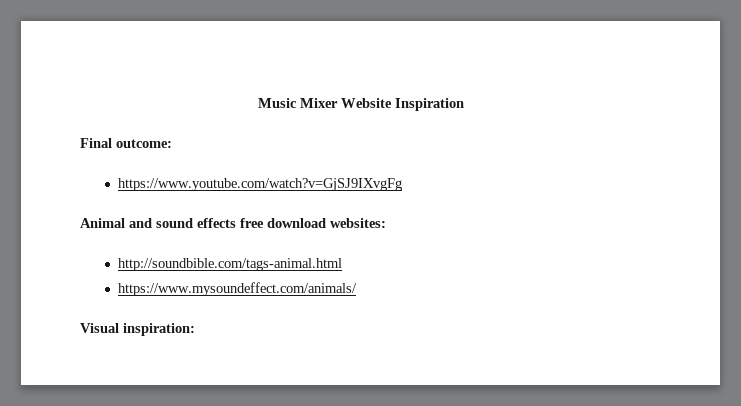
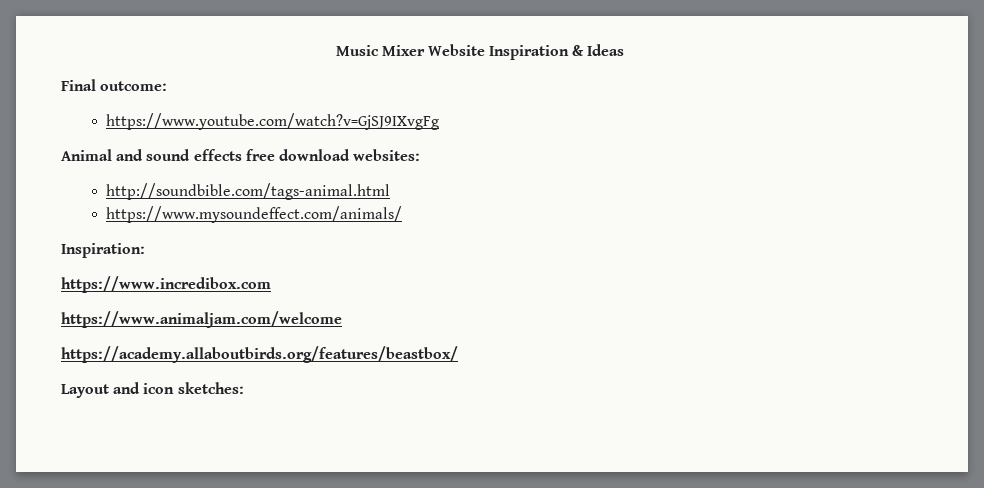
- Music Mixer Website Inspiration
+ Music Mixer Website Inspiration & Ideas
- Visual inspiration:
+ Inspiration:
+ https://www.incredibox.com
+ https://www.animaljam.com/welcome
+ https://academy.allaboutbirds.org/features/beastbox/
+ Layout and icon sketches:

